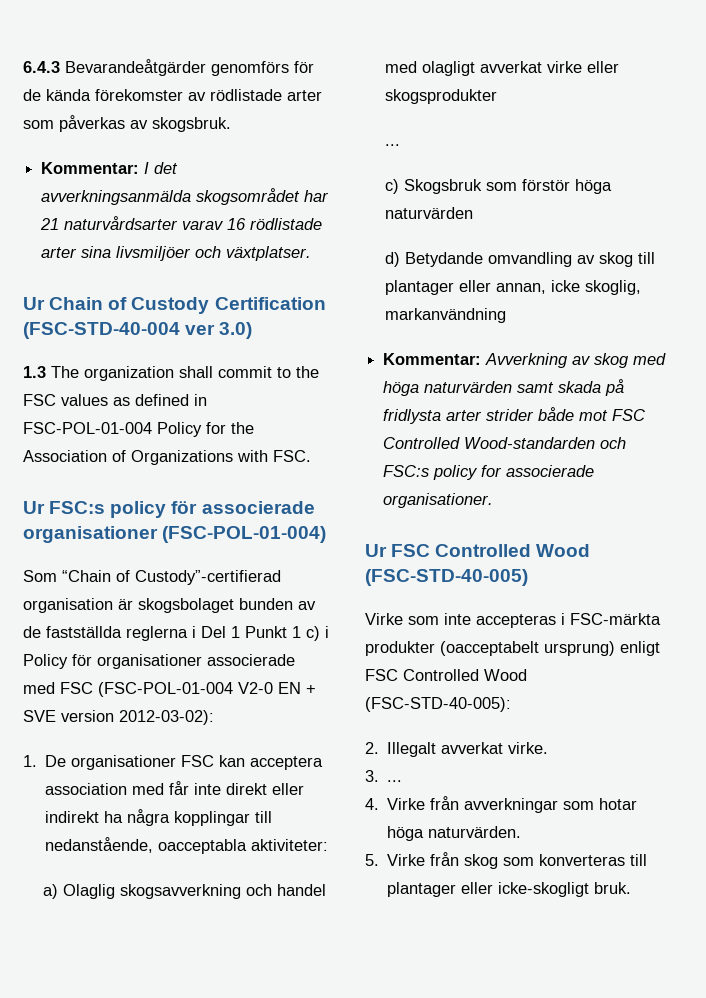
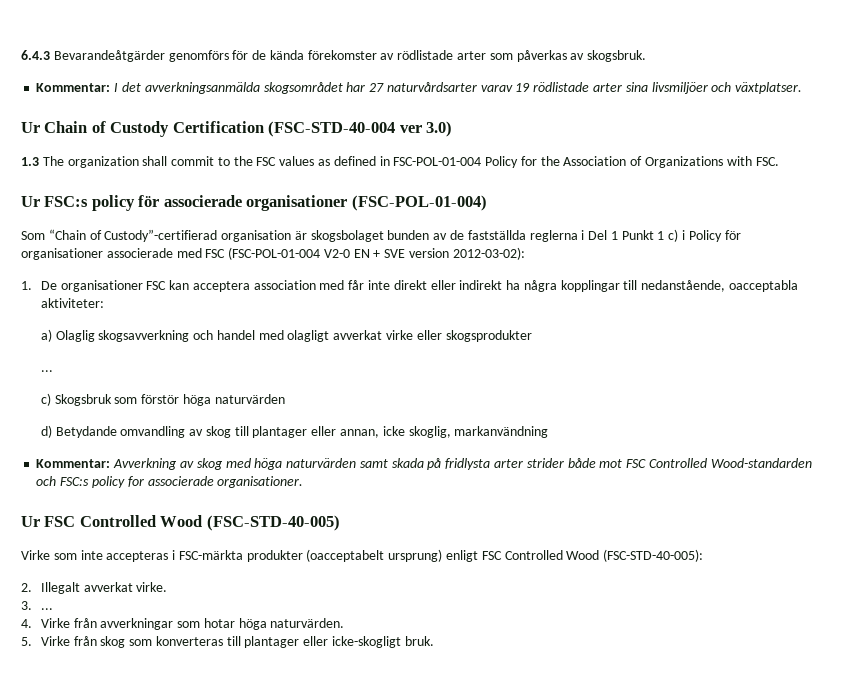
- Kommentar: I det avverkningsanmälda skogsområdet har 21 naturvårdsarter varav 16 rödlistade arter sina livsmiljöer och växtplatser.
+ Kommentar: I det avverkningsanmälda skogsområdet har 27 naturvårdsarter varav 19 rödlistade arter sina livsmiljöer och växtplatser.

